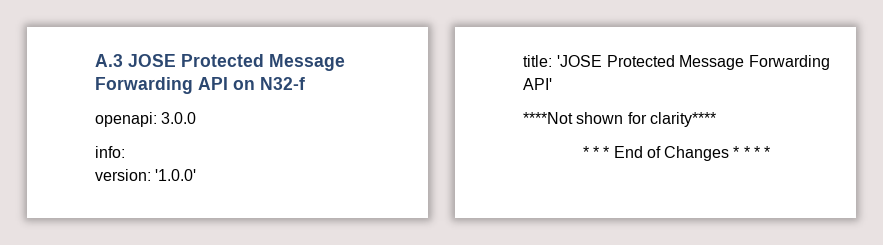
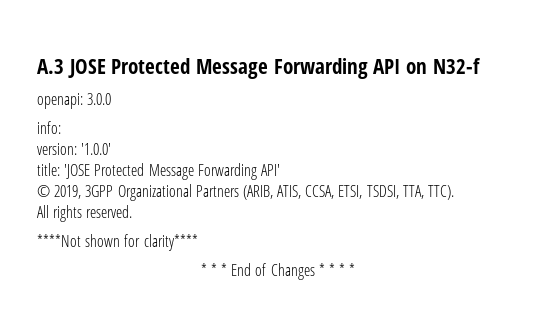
+ © 2019, 3GPP Organizational Partners (ARIB, ATIS, CCSA, ETSI, TSDSI, TTA, TTC).
+ All rights reserved.

